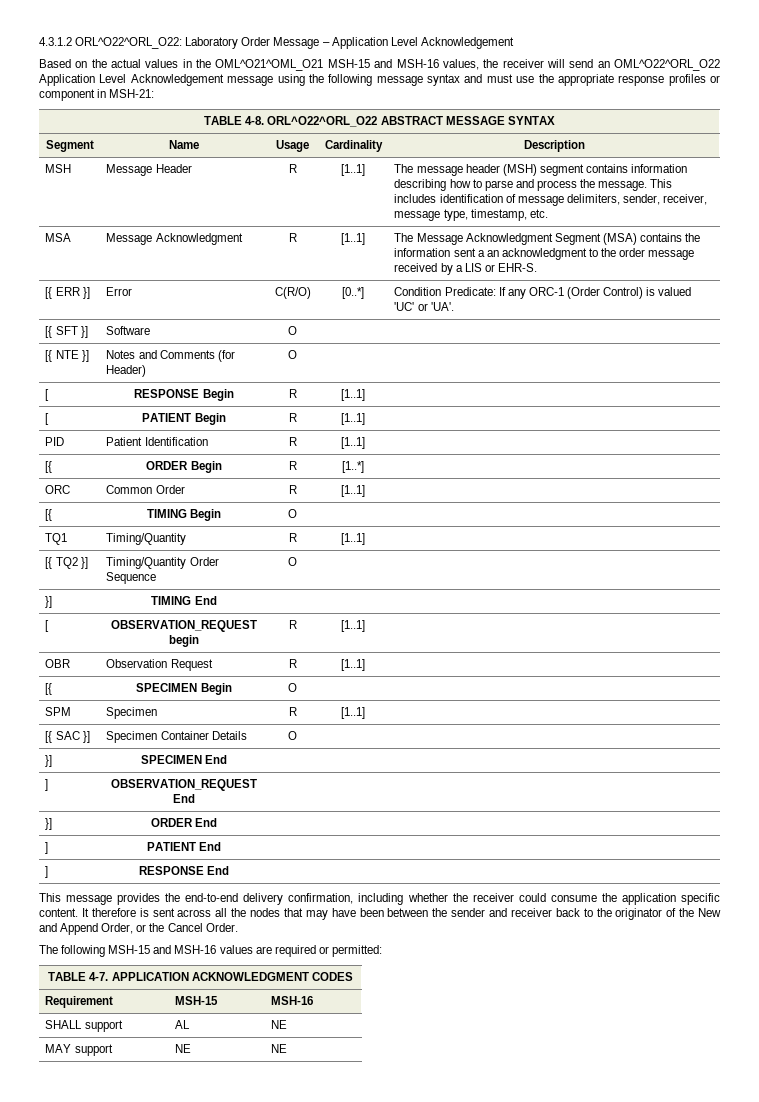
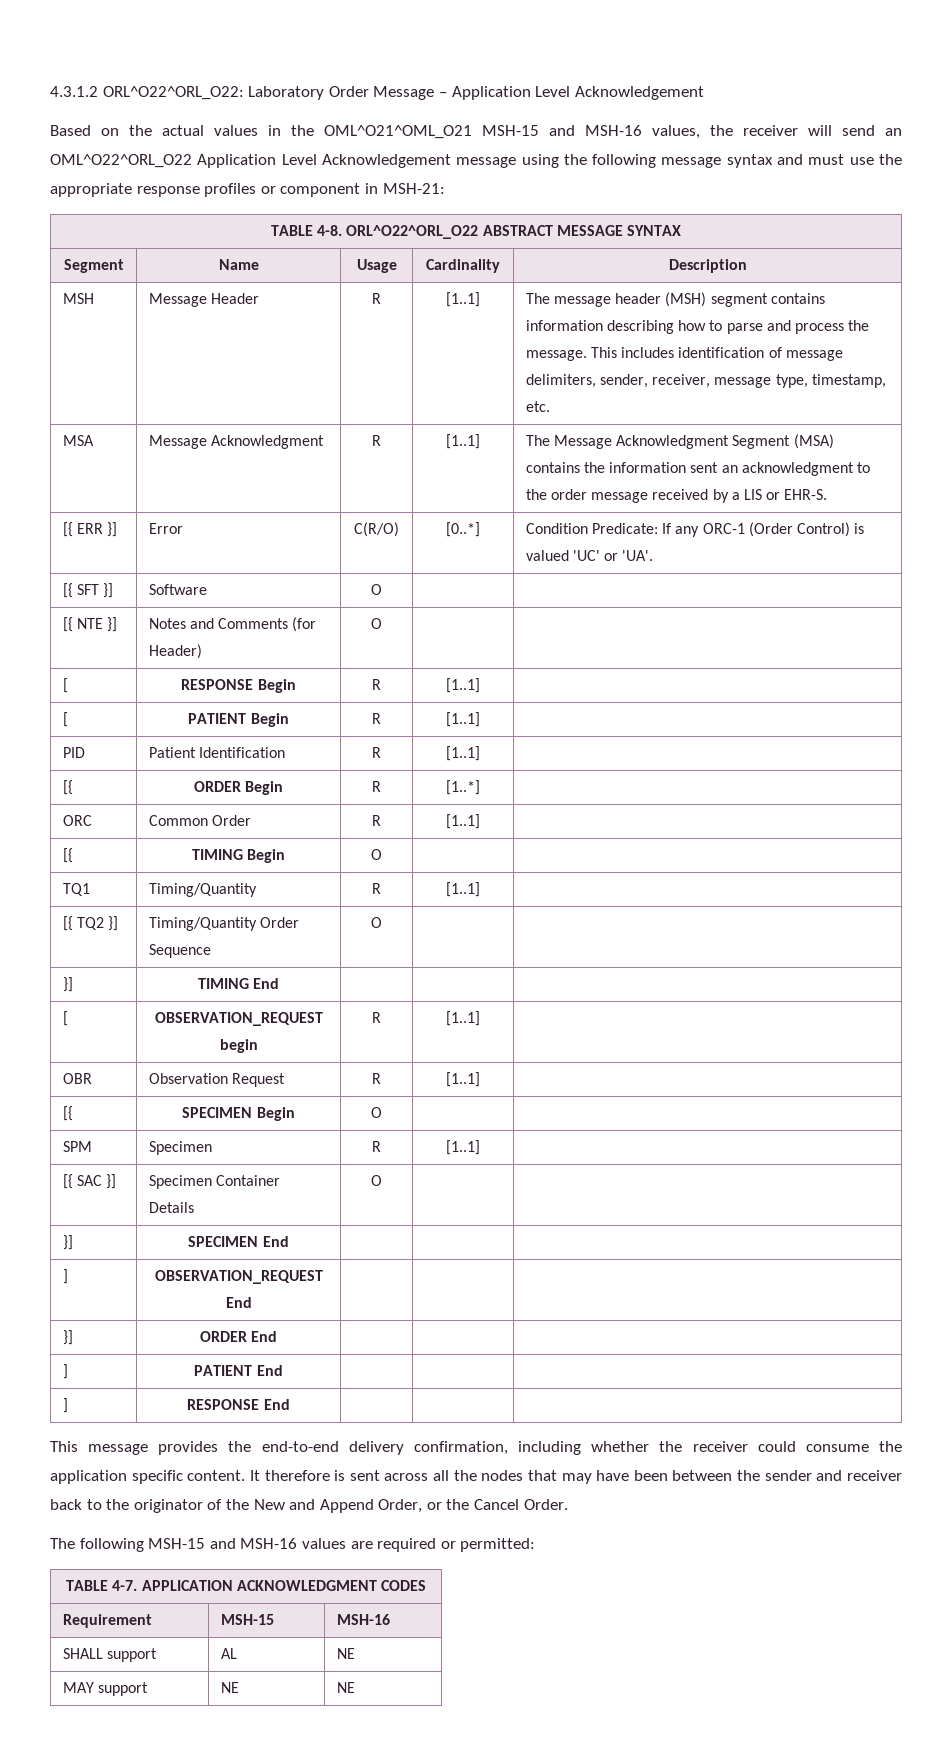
- MSA | Message Acknowledgment | R | [1..1] | The Message Acknowledgment Segment (MSA) contains the information sent a an acknowledgment to the order message received by a LIS or EHR-S.
+ MSA | Message Acknowledgment | R | [1..1] | The Message Acknowledgment Segment (MSA) contains the information sent an acknowledgment to the order message received by a LIS or EHR-S.

